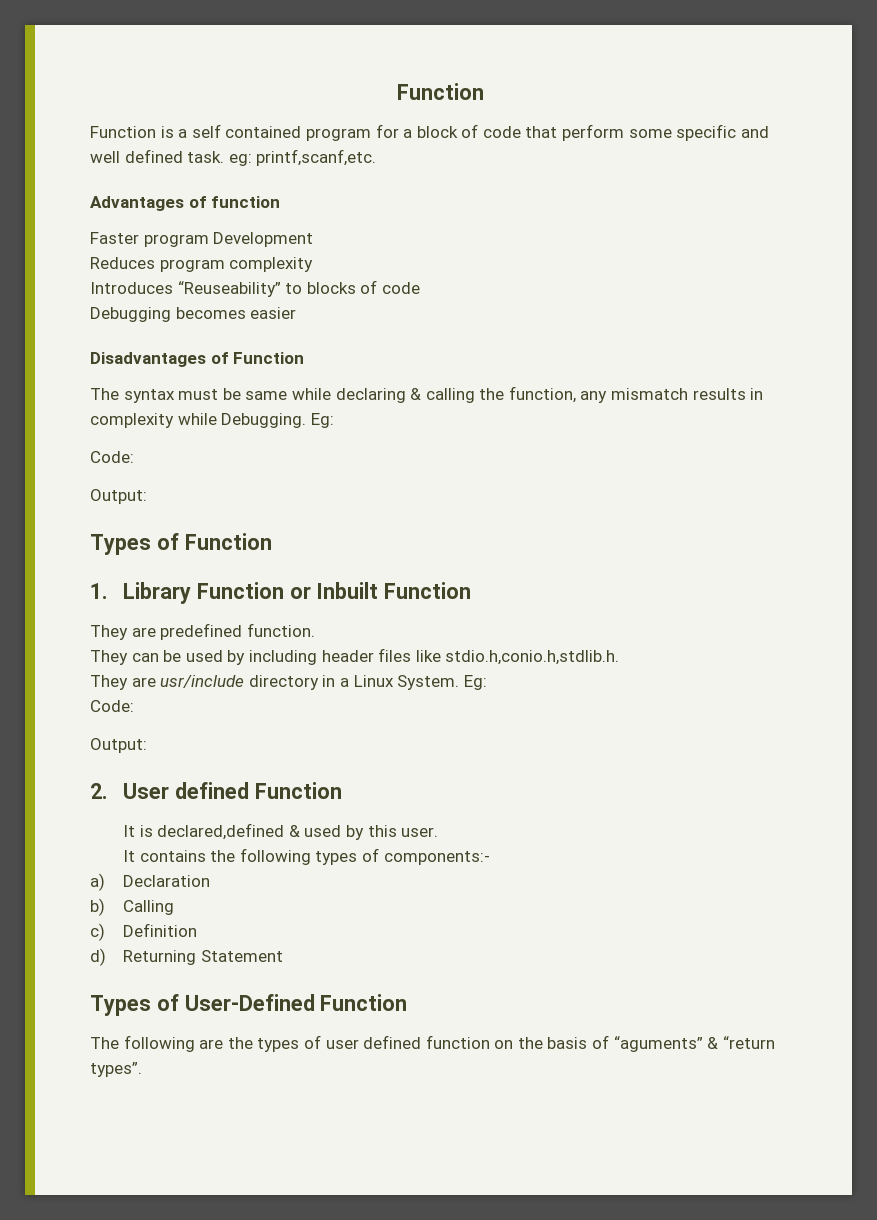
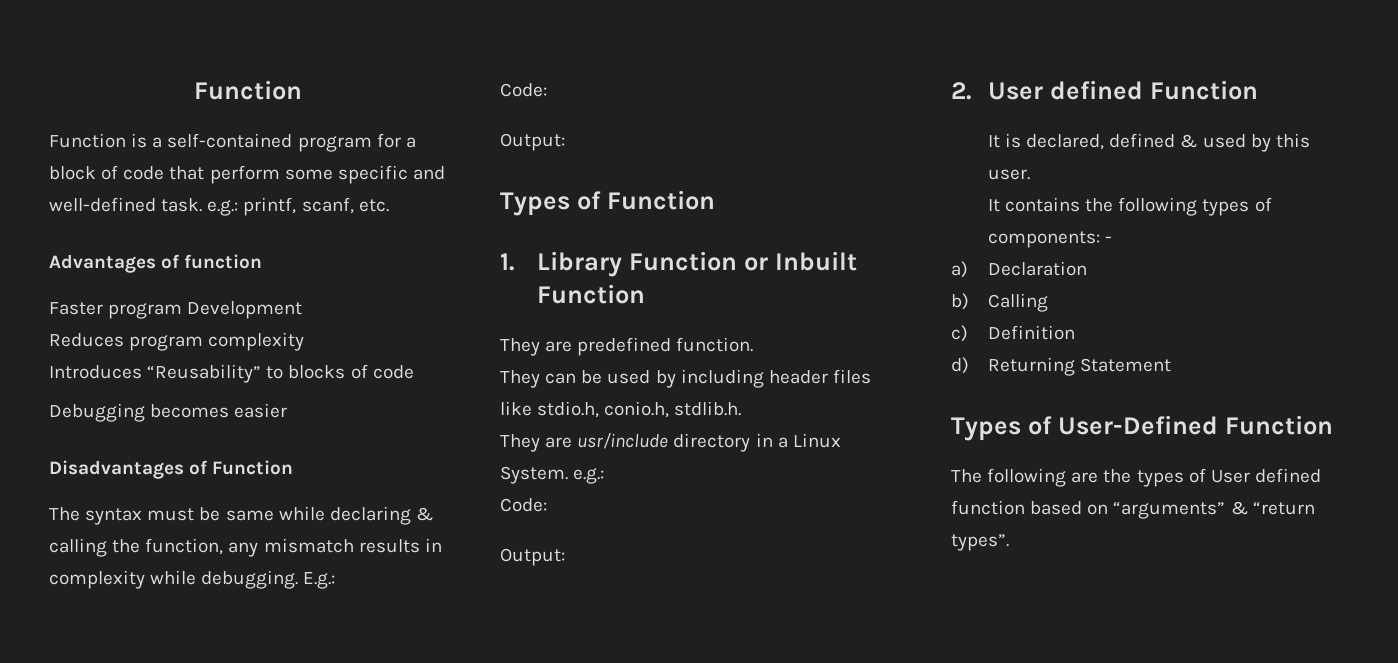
- Function is a self contained program for a block of code that perform some specific and well defined task. eg: printf,scanf,etc.
+ Function is a self-contained program for a block of code that perform some specific and well-defined task. e.g.: printf, scanf, etc.
- Introduces “Reuseability” to blocks of code
+ Introduces “Reusability” to blocks of code
- The syntax must be same while declaring & calling the function, any mismatch results in complexity while Debugging. Eg:
+ The syntax must be same while declaring & calling the function, any mismatch results in complexity while debugging. E.g.:
- They can be used by including header files like stdio.h,conio.h,stdlib.h.
+ They can be used by including header files like stdio.h, conio.h, stdlib.h.
- They are usr/include directory in a Linux System. Eg:
+ They are usr/include directory in a Linux System. e.g.:
- It is declared,defined & used by this user.
+ It is declared, defined & used by this user.
- It contains the following types of components:-
+ It contains the following types of components: -
- The following are the types of user defined function on the basis of “aguments” & “return types”.
+ The following are the types of User defined function based on “arguments” & “return types”.

